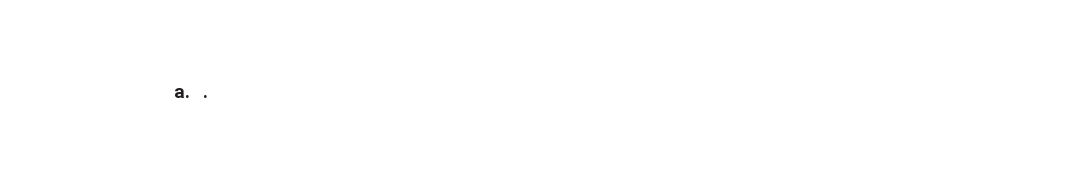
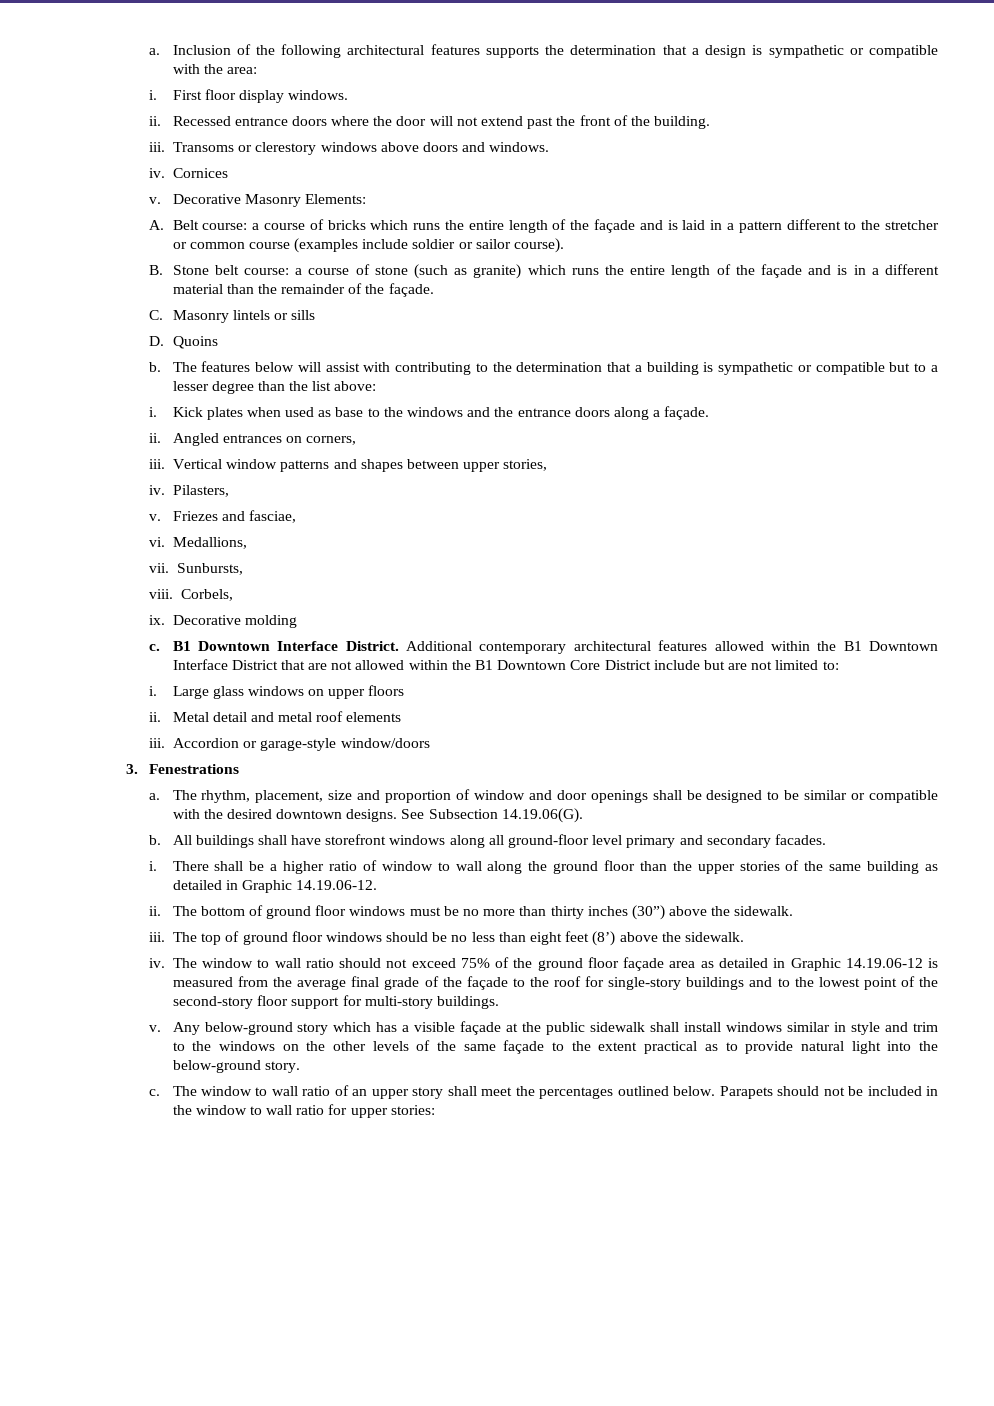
- a. .
+ a. Inclusion of the following architectural features supports the determination that a design is sympathetic or compatible with the area:
+ i. First floor display windows.
+ ii. Recessed entrance doors where the door will not extend past the front of the building.
+ iii. Transoms or clerestory windows above doors and windows.
+ iv. Cornices
+ v. Decorative Masonry Elements:
+ A. Belt course: a course of bricks which runs the entire length of the façade and is laid in a pattern different to the stretcher or common course (examples include soldier or sailor course).
+ B. Stone belt course: a course of stone (such as granite) which runs the entire length of the façade and is in a different material than the remainder of the façade.
+ C. Masonry lintels or sills
+ D. Quoins
+ b. The features below will assist with contributing to the determination that a building is sympathetic or compatible but to a lesser degree than the list above:
+ i. Kick plates when used as base to the windows and the entrance doors along a façade.
+ ii. Angled entrances on corners,
+ iii. Vertical window patterns and shapes between upper stories,
+ iv. Pilasters,
+ v. Friezes and fasciae,
+ vi. Medallions,
+ vii. Sunbursts,
+ viii. Corbels,
+ ix. Decorative molding
+ c. B1 Downtown Interface District. Additional contemporary architectural features allowed within the B1 Downtown Interface District that are not allowed within the B1 Downtown Core District include but are not limited to:
+ i. Large glass windows on upper floors
+ ii. Metal detail and metal roof elements
+ iii. Accordion or garage-style window/doors
+ 3. Fenestrations
+ a. The rhythm, placement, size and proportion of window and door openings shall be designed to be similar or compatible with the desired downtown designs. See Subsection 14.19.06(G).
+ b. All buildings shall have storefront windows along all ground-floor level primary and secondary facades.
+ i. There shall be a higher ratio of window to wall along the ground floor than the upper stories of the same building as detailed in Graphic 14.19.06-12.
+ ii. The bottom of ground floor windows must be no more than thirty inches (30”) above the sidewalk.
+ iii. The top of ground floor windows should be no less than eight feet (8’) above the sidewalk.
+ iv. The window to wall ratio should not exceed 75% of the ground floor façade area as detailed in Graphic 14.19.06-12 is measured from the average final grade of the façade to the roof for single-story buildings and to the lowest point of the second-story floor support for multi-story buildings.
+ v. Any below-ground story which has a visible façade at the public sidewalk shall install windows similar in style and trim to the windows on the other levels of the same façade to the extent practical as to provide natural light into the below-ground story.
+ c. The window to wall ratio of an upper story shall meet the percentages outlined below. Parapets should not be included in the window to wall ratio for upper stories:

